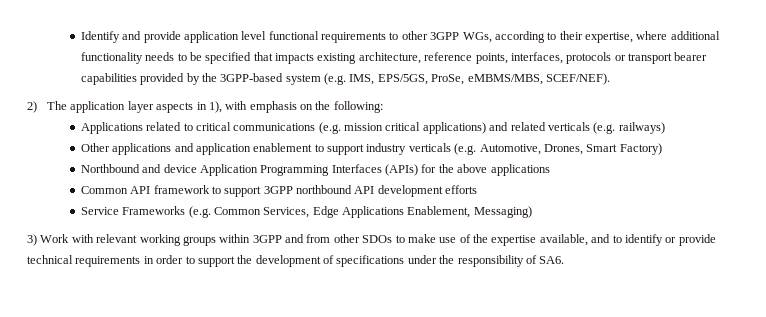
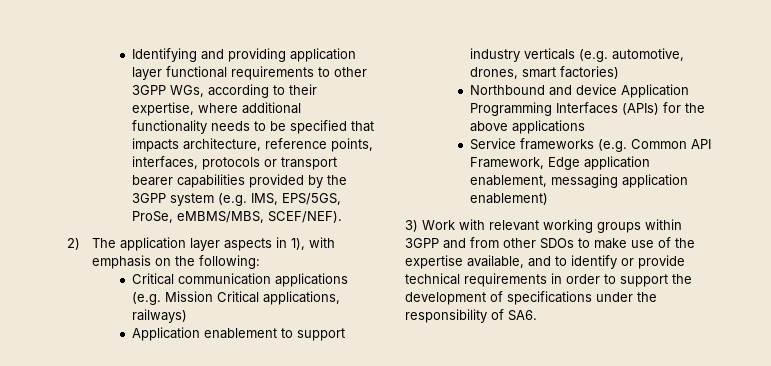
- Identify and provide application level functional requirements to other 3GPP WGs, according to their expertise, where additional functionality needs to be specified that impacts existing architecture, reference points, interfaces, protocols or transport bearer capabilities provided by the 3GPP-based system (e.g. IMS, EPS/5GS, ProSe, eMBMS/MBS, SCEF/NEF).
+ Identifying and providing application layer functional requirements to other 3GPP WGs, according to their expertise, where additional functionality needs to be specified that impacts architecture, reference points, interfaces, protocols or transport bearer capabilities provided by the 3GPP system (e.g. IMS, EPS/5GS, ProSe, eMBMS/MBS, SCEF/NEF).
- Applications related to critical communications (e.g. mission critical applications) and related verticals (e.g. railways)
- Other applications and application enablement to support industry verticals (e.g. Automotive, Drones, Smart Factory)
+ Critical communication applications (e.g. Mission Critical applications, railways)
+ Application enablement to support industry verticals (e.g. automotive, drones, smart factories)
- Common API framework to support 3GPP northbound API development efforts
- Service Frameworks (e.g. Common Services, Edge Applications Enablement, Messaging)
+ Service frameworks (e.g. Common API Framework, Edge application enablement, messaging application enablement)

